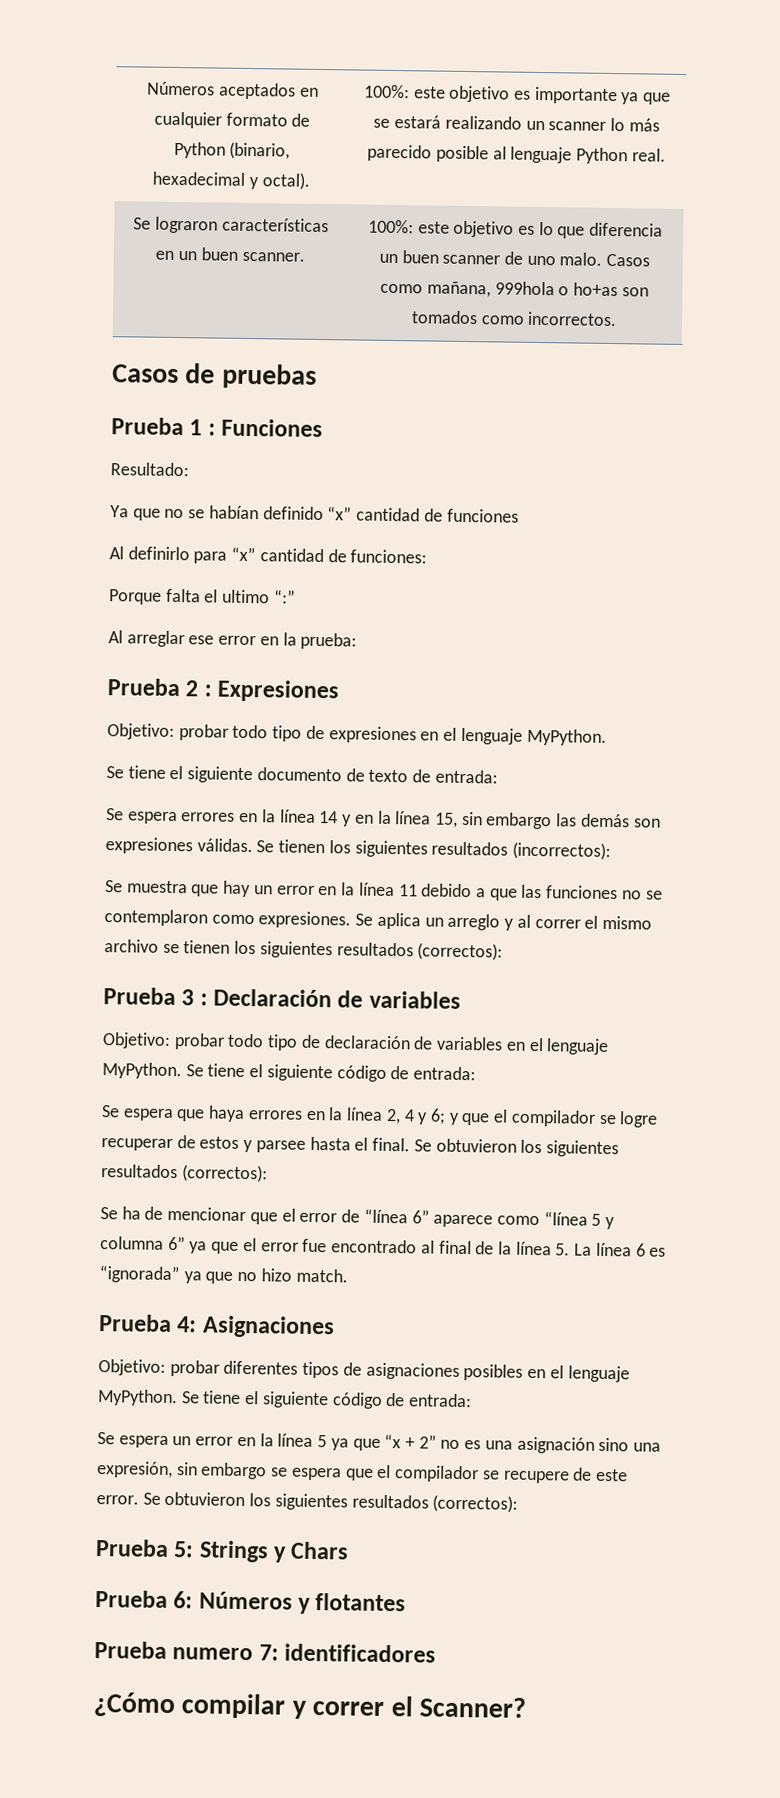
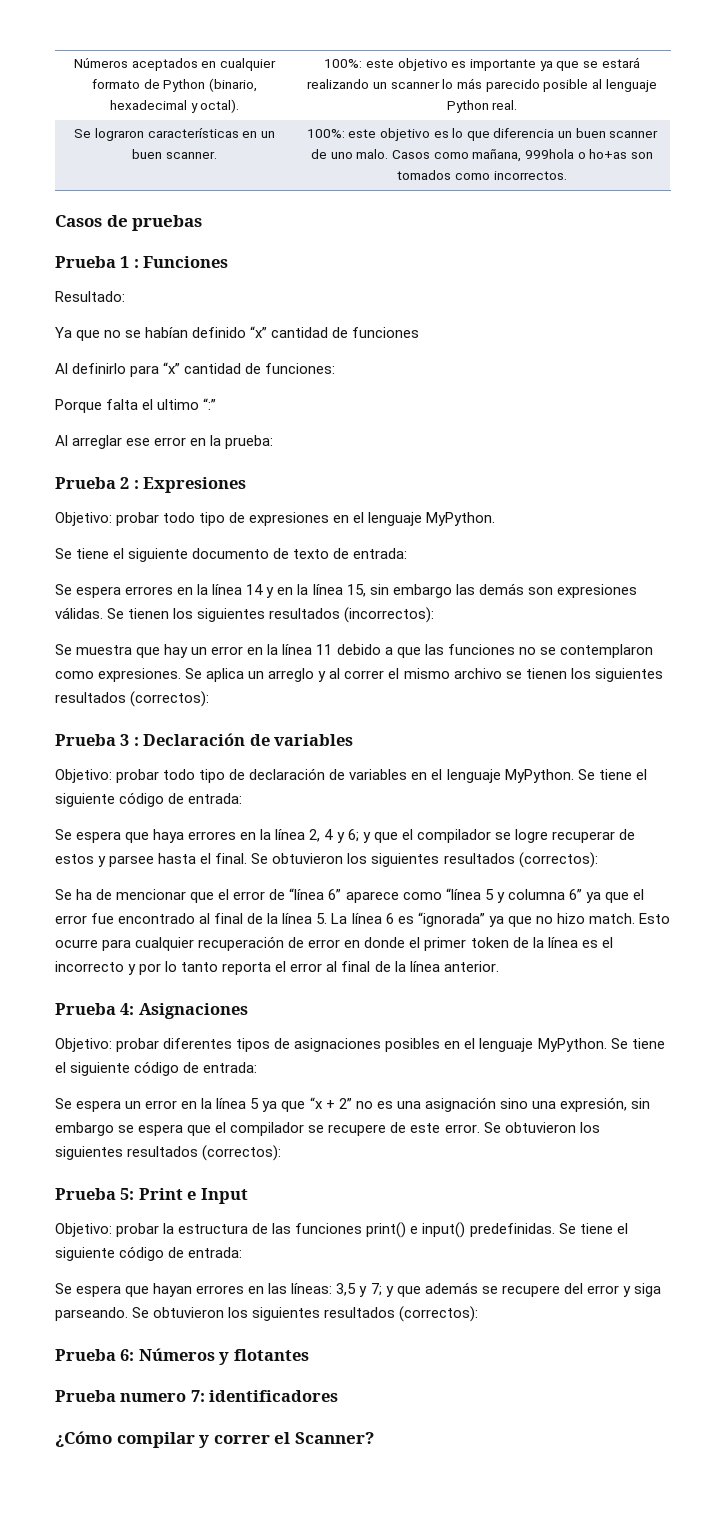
+ Esto ocurre para cualquier recuperación de error en donde el primer token de la línea es el incorrecto y por lo tanto reporta el error al final de la línea anterior.
- Prueba 5: Strings y Chars
+ Prueba 5: Print e Input
+ Objetivo: probar la estructura de las funciones print() e input() predefinidas. Se tiene el siguiente código de entrada:
+ Se espera que hayan errores en las líneas: 3,5 y 7; y que además se recupere del error y siga parseando. Se obtuvieron los siguientes resultados (correctos):

